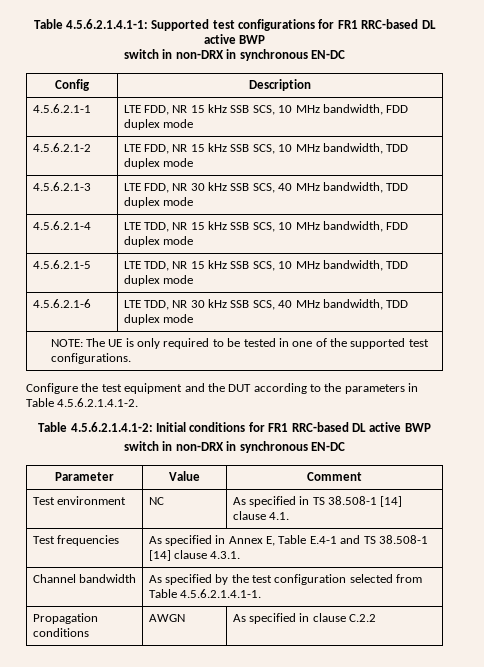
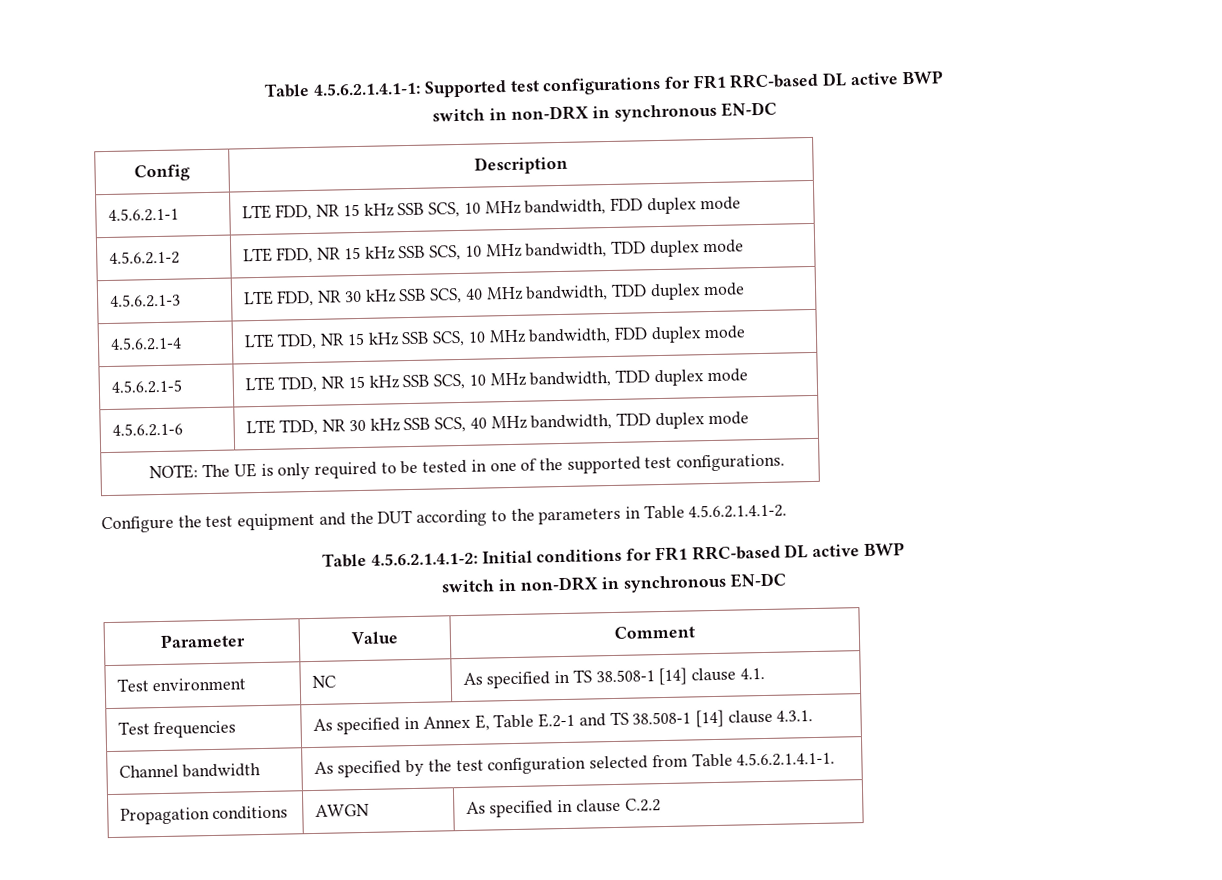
- Test frequencies | As specified in Annex E, Table E.4-1 and TS 38.508-1 [14] clause 4.3.1.
+ Test frequencies | As specified in Annex E, Table E.2-1 and TS 38.508-1 [14] clause 4.3.1.

